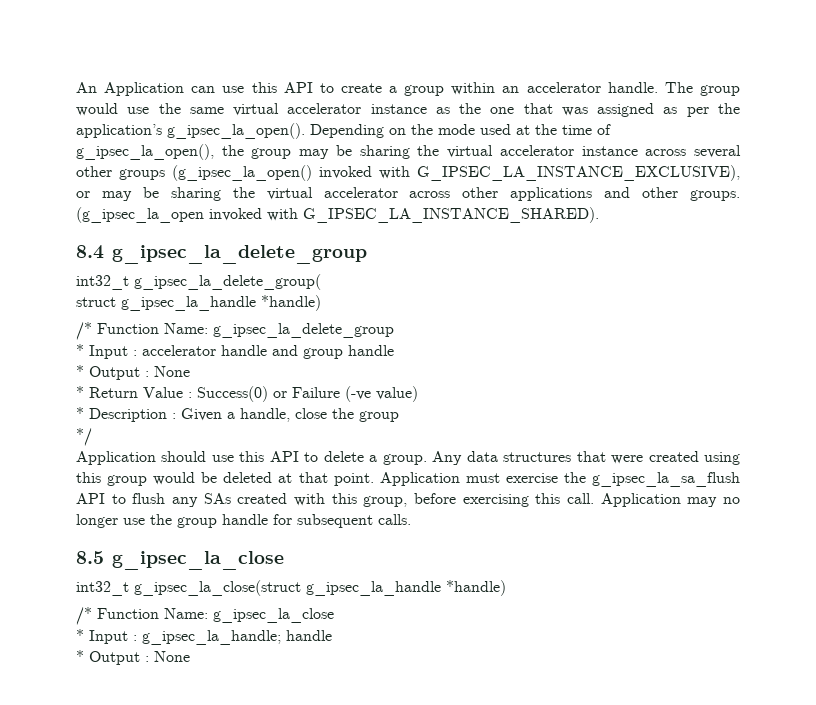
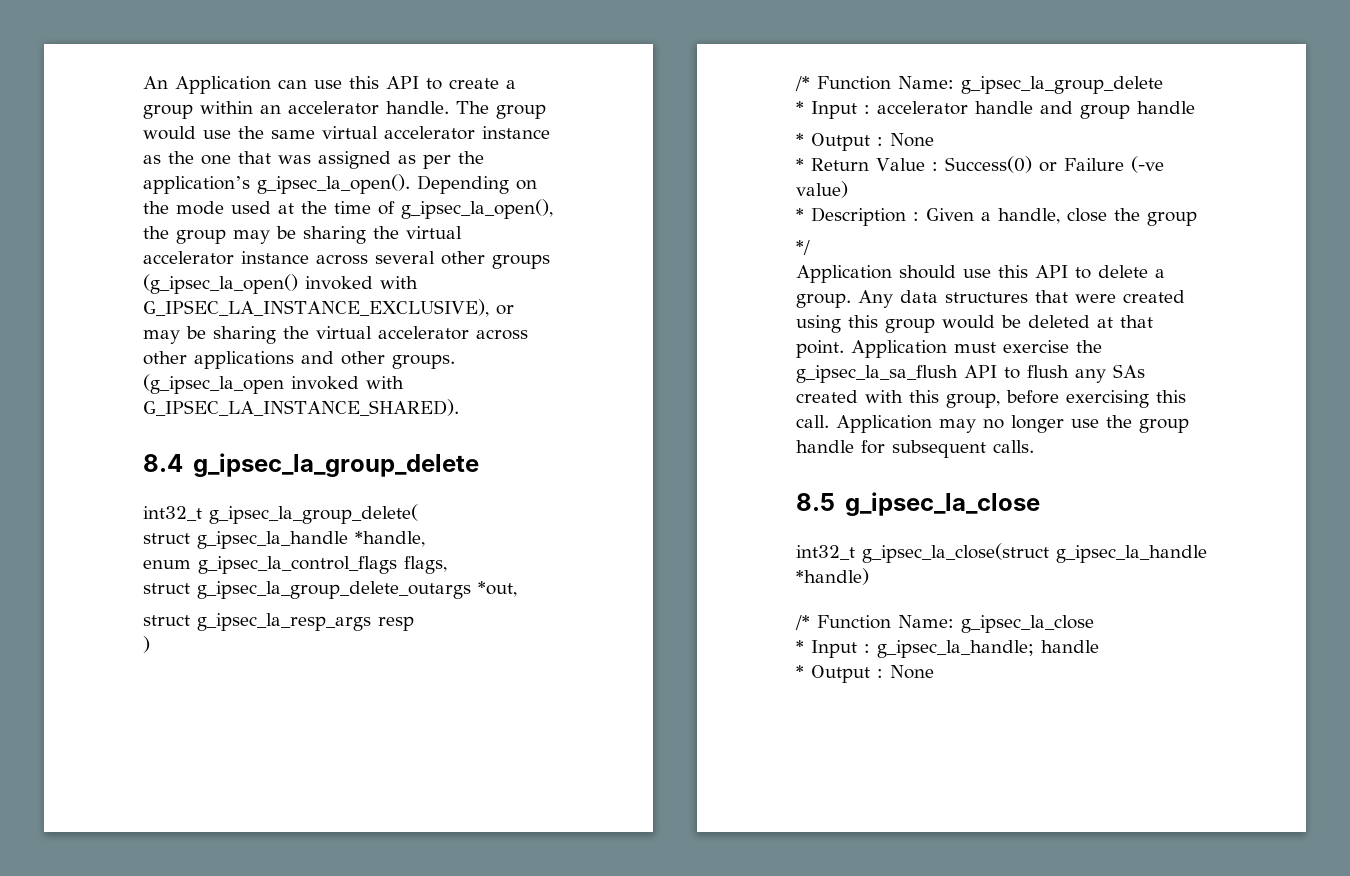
- 8.4 g_ipsec_la_delete_group
- int32_t g_ipsec_la_delete_group(
+ 8.4 g_ipsec_la_group_delete
+ int32_t g_ipsec_la_group_delete(
- struct g_ipsec_la_handle *handle)
- /* Function Name: g_ipsec_la_delete_group
+ struct g_ipsec_la_handle *handle,
+ enum g_ipsec_la_control_flags flags,
+ struct g_ipsec_la_group_delete_outargs *out,
+ struct g_ipsec_la_resp_args resp
+ )
+ /* Function Name: g_ipsec_la_group_delete

